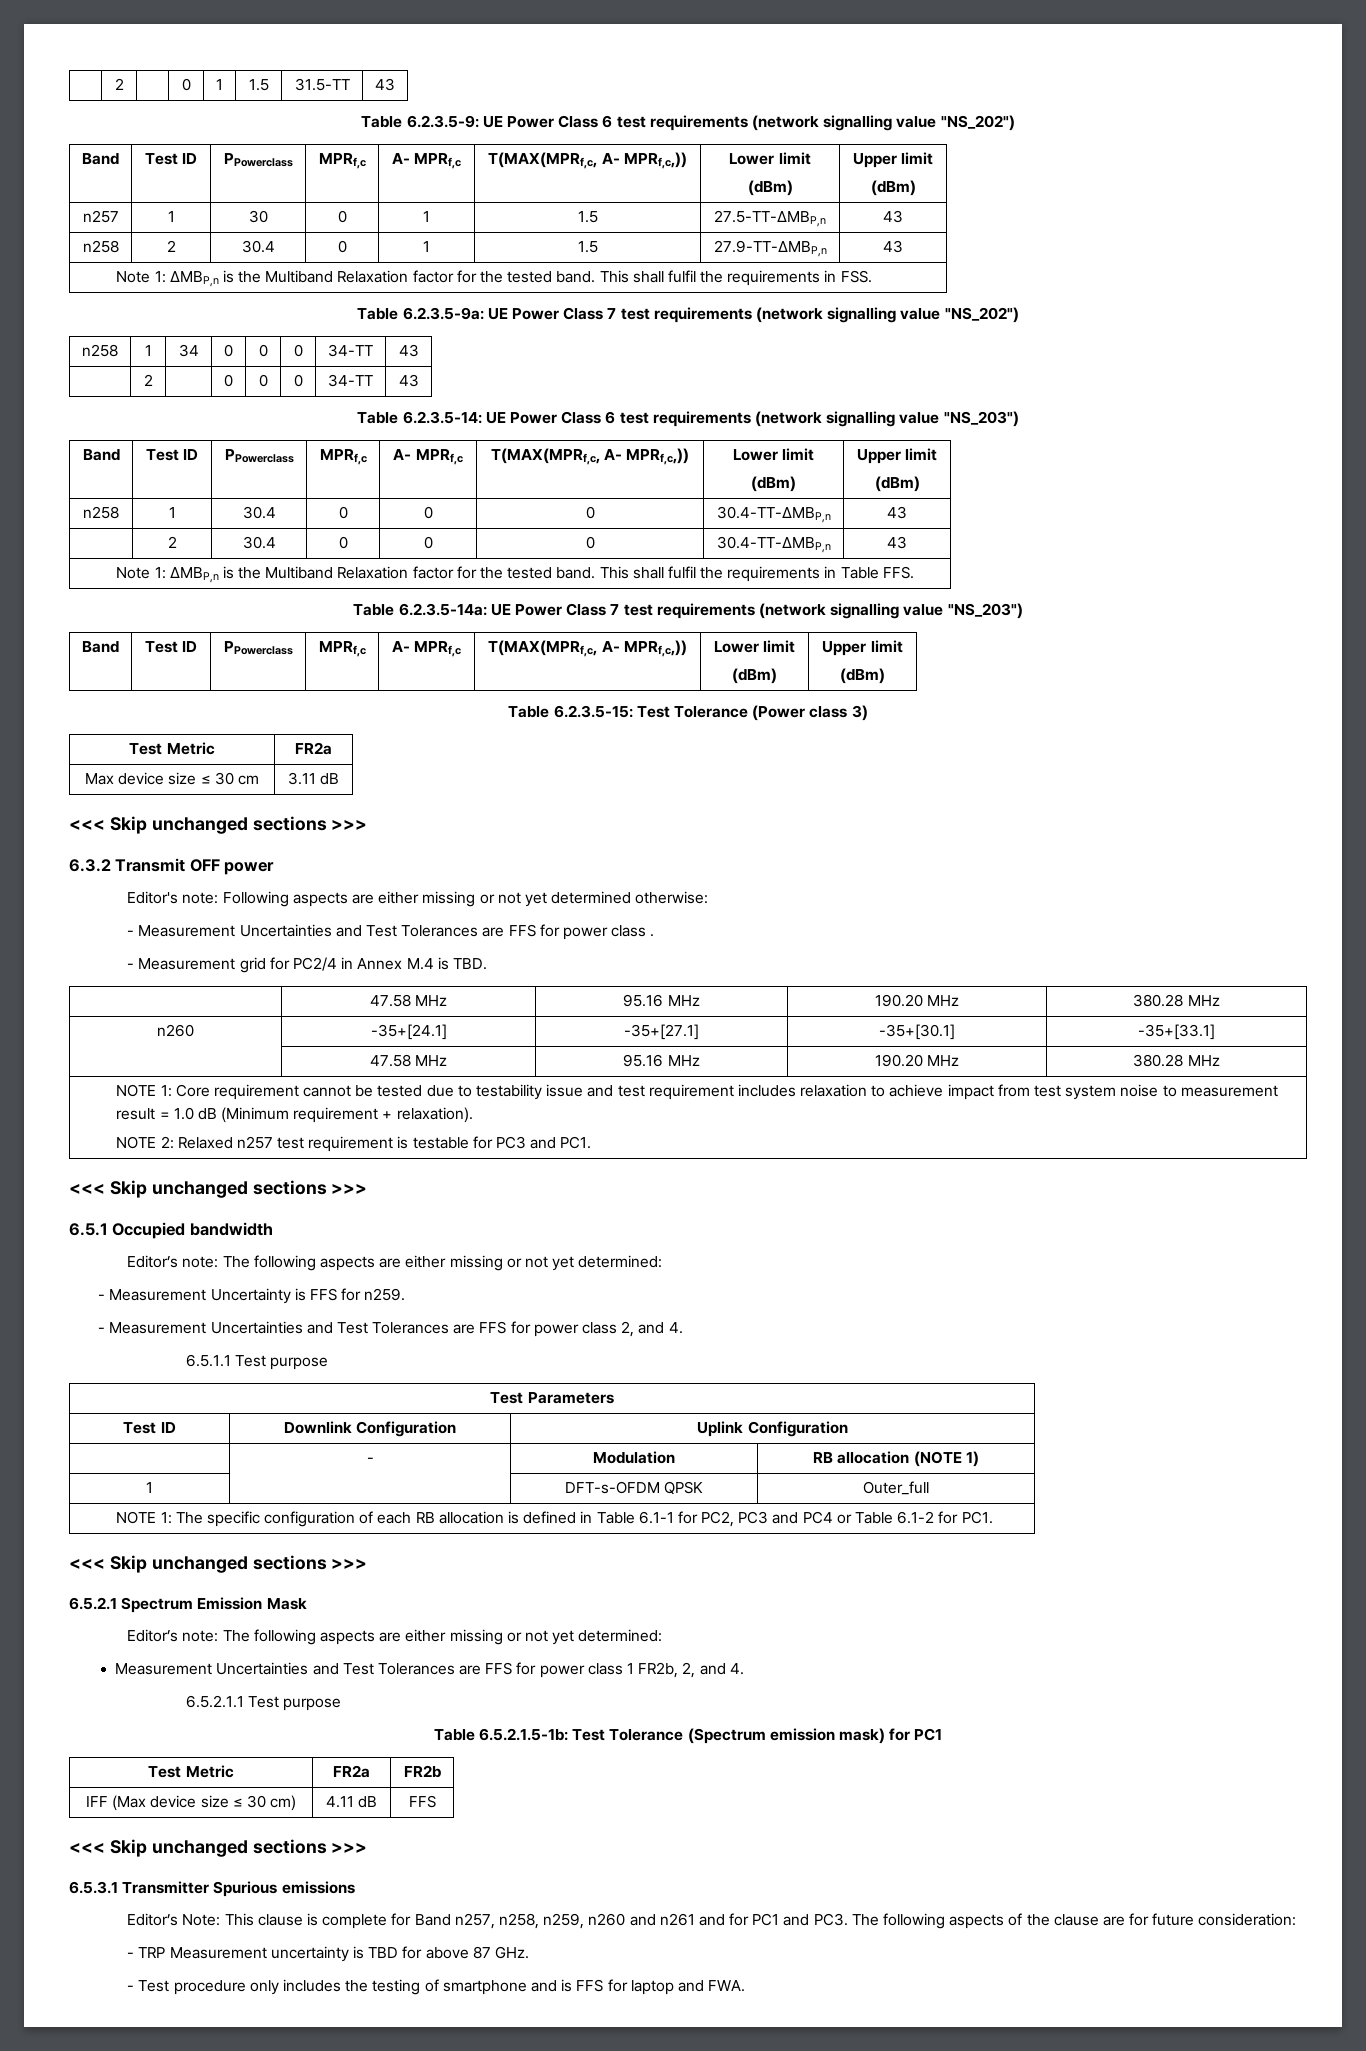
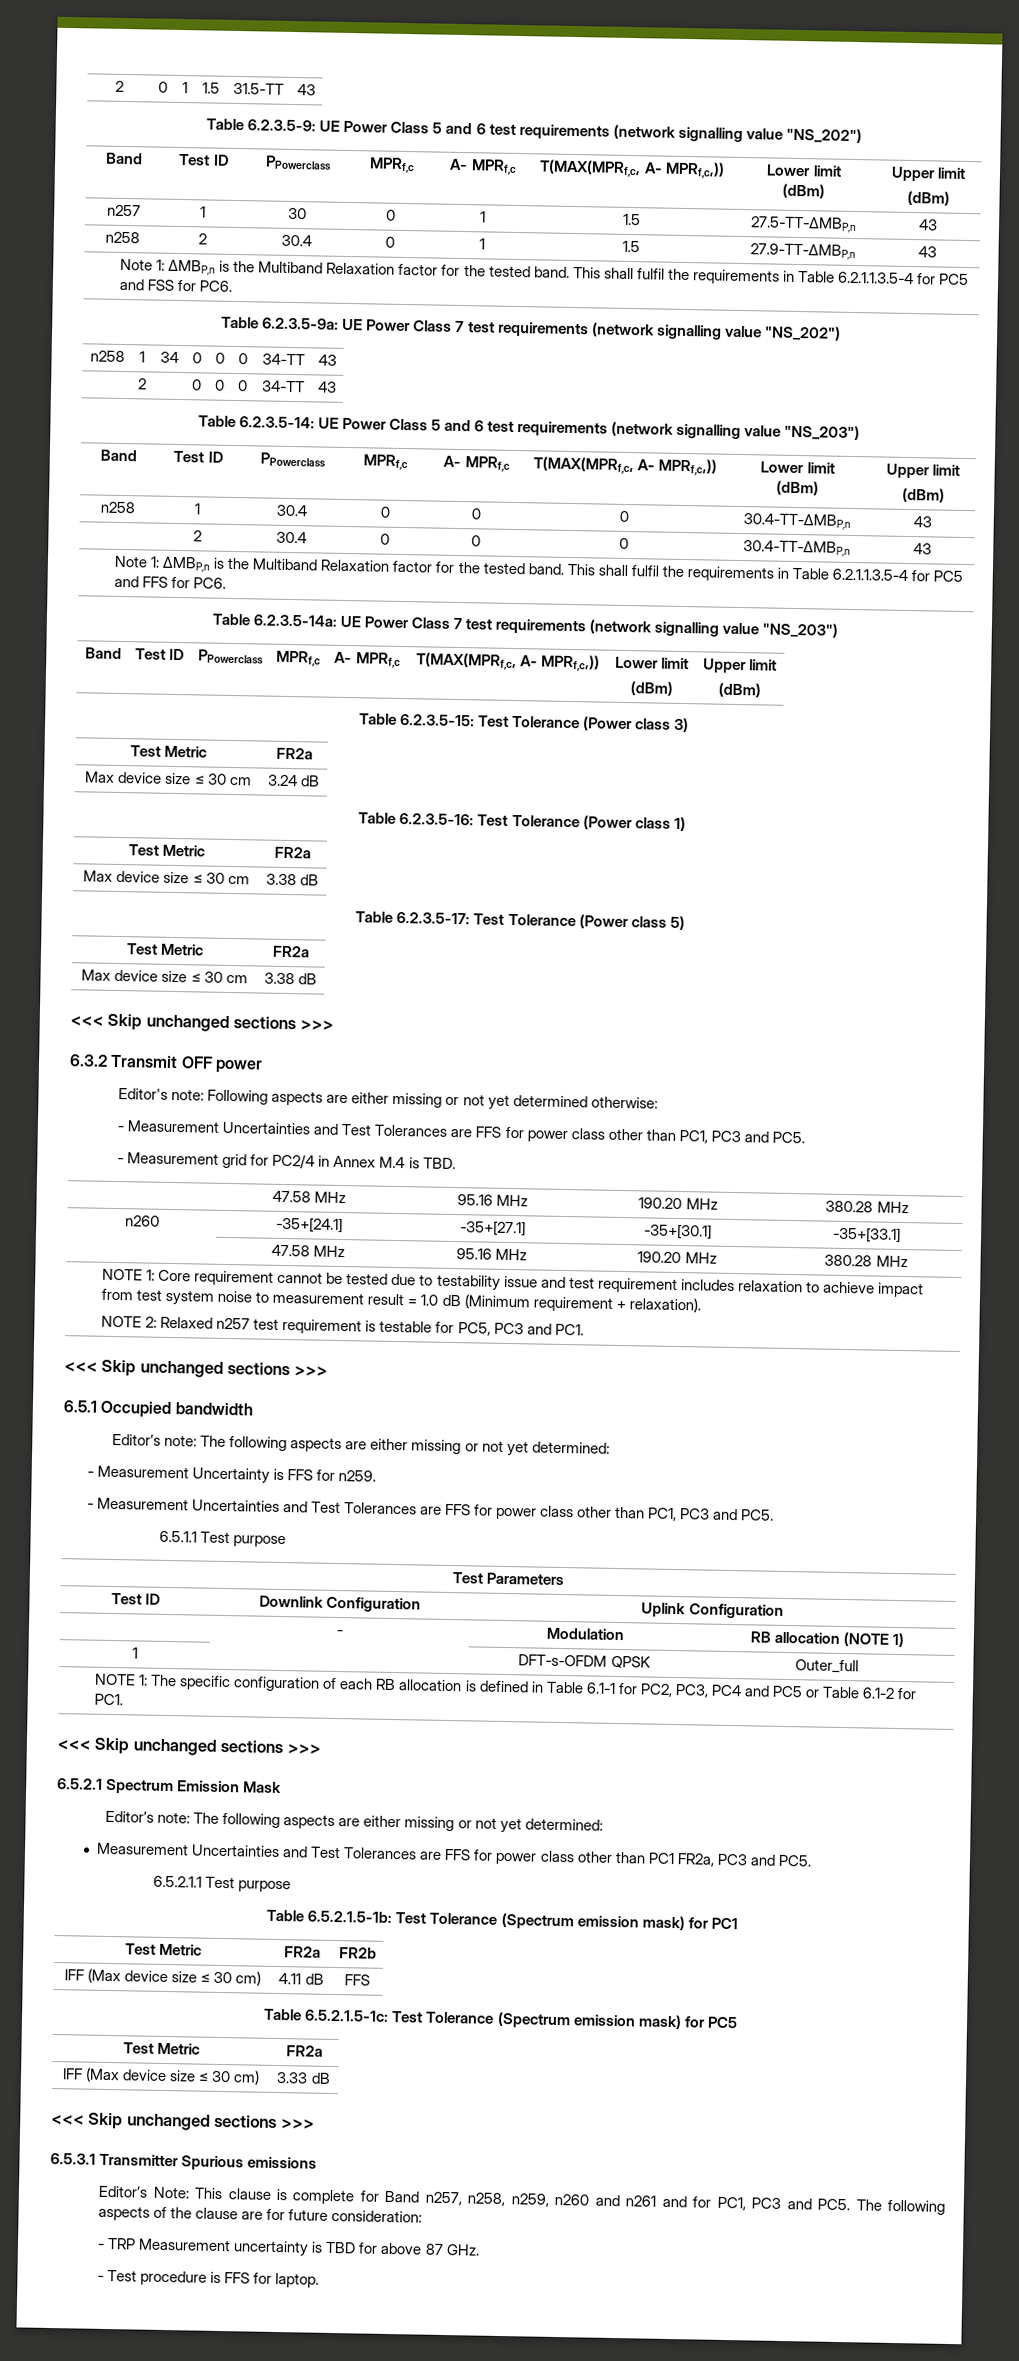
- Table 6.2.3.5-9: UE Power Class 6 test requirements (network signalling value "NS_202")
+ Table 6.2.3.5-9: UE Power Class 5 and 6 test requirements (network signalling value "NS_202")
- Note 1: ΔMBP,n is the Multiband Relaxation factor for the tested band. This shall fulfil the requirements in FSS.
+ Note 1: ΔMBP,n is the Multiband Relaxation factor for the tested band. This shall fulfil the requirements in Table 6.2.1.1.3.5-4 for PC5 and FSS for PC6.
- Table 6.2.3.5-14: UE Power Class 6 test requirements (network signalling value "NS_203")
+ Table 6.2.3.5-14: UE Power Class 5 and 6 test requirements (network signalling value "NS_203")
- Note 1: ΔMBP,n is the Multiband Relaxation factor for the tested band. This shall fulfil the requirements in Table FFS.
+ Note 1: ΔMBP,n is the Multiband Relaxation factor for the tested band. This shall fulfil the requirements in Table 6.2.1.1.3.5-4 for PC5 and FFS for PC6.
- Max device size ≤ 30 cm | 3.11 dB
+ Max device size ≤ 30 cm | 3.24 dB
+ Table 6.2.3.5-16: Test Tolerance (Power class 1)
+ Test Metric | FR2a
+ Max device size ≤ 30 cm | 3.38 dB
+ Table 6.2.3.5-17: Test Tolerance (Power class 5)
+ Test Metric | FR2a
+ Max device size ≤ 30 cm | 3.38 dB
  Editor's note: Following aspects are either missing or not yet determined otherwise:
- - Measurement Uncertainties and Test Tolerances are FFS for power class .
+ - Measurement Uncertainties and Test Tolerances are FFS for power class other than PC1, PC3 and PC5.
- NOTE 2: Relaxed n257 test requirement is testable for PC3 and PC1.
+ NOTE 2: Relaxed n257 test requirement is testable for PC5, PC3 and PC1.
  - Measurement Uncertainty is FFS for n259.
- - Measurement Uncertainties and Test Tolerances are FFS for power class 2, and 4.
+ - Measurement Uncertainties and Test Tolerances are FFS for power class other than PC1, PC3 and PC5.
- NOTE 1: The specific configuration of each RB allocation is defined in Table 6.1-1 for PC2, PC3 and PC4 or Table 6.1-2 for PC1.
+ NOTE 1: The specific configuration of each RB allocation is defined in Table 6.1-1 for PC2, PC3, PC4 and PC5 or Table 6.1-2 for PC1.
- Measurement Uncertainties and Test Tolerances are FFS for power class 1 FR2b, 2, and 4.
+ Measurement Uncertainties and Test Tolerances are FFS for power class other than PC1 FR2a, PC3 and PC5.
+ Table 6.5.2.1.5-1c: Test Tolerance (Spectrum emission mask) for PC5
+ Test Metric | FR2a
+ IFF (Max device size ≤ 30 cm) | 3.33 dB
- Editor’s Note: This clause is complete for Band n257, n258, n259, n260 and n261 and for PC1 and PC3. The following aspects of the clause are for future consideration:
+ Editor’s Note: This clause is complete for Band n257, n258, n259, n260 and n261 and for PC1, PC3 and PC5. The following aspects of the clause are for future consideration:
- - Test procedure only includes the testing of smartphone and is FFS for laptop and FWA.
+ - Test procedure is FFS for laptop.

